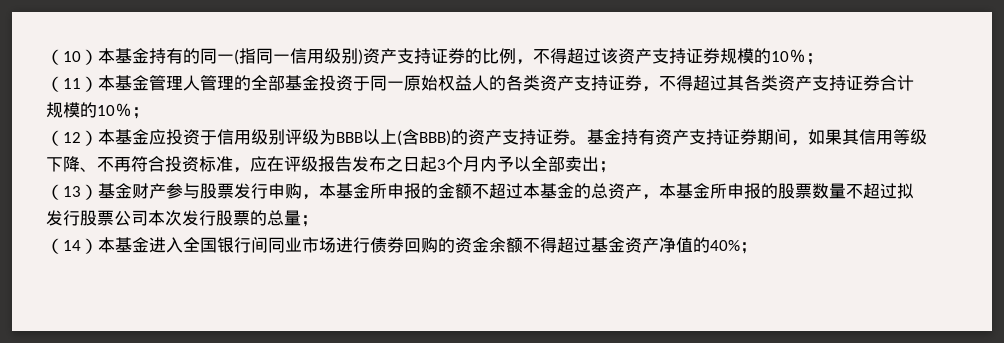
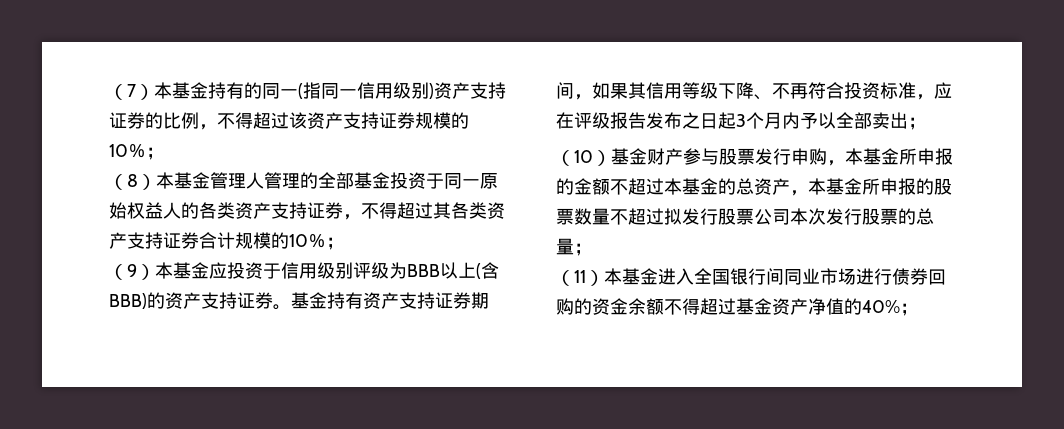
- （10）本基金持有的同一(指同一信用级别)资产支持证券的比例，不得超过该资产支持证券规模的10％；
+ （7）本基金持有的同一(指同一信用级别)资产支持证券的比例，不得超过该资产支持证券规模的10％；
- （11）本基金管理人管理的全部基金投资于同一原始权益人的各类资产支持证券，不得超过其各类资产支持证券合计规模的10％；
+ （8）本基金管理人管理的全部基金投资于同一原始权益人的各类资产支持证券，不得超过其各类资产支持证券合计规模的10％；
- （12）本基金应投资于信用级别评级为BBB以上(含BBB)的资产支持证券。
+ （9）本基金应投资于信用级别评级为BBB以上(含BBB)的资产支持证券。
- （13）基金财产参与股票发行申购，本基金所申报的金额不超过本基金的总资产，本基金所申报的股票数量不超过拟发行股票公司本次发行股票的总量；
+ （10）基金财产参与股票发行申购，本基金所申报的金额不超过本基金的总资产，本基金所申报的股票数量不超过拟发行股票公司本次发行股票的总量；
- （14）本基金进入全国银行间同业市场进行债券回购的资金余额不得超过基金资产净值的40%；
+ （11）本基金进入全国银行间同业市场进行债券回购的资金余额不得超过基金资产净值的40%；

